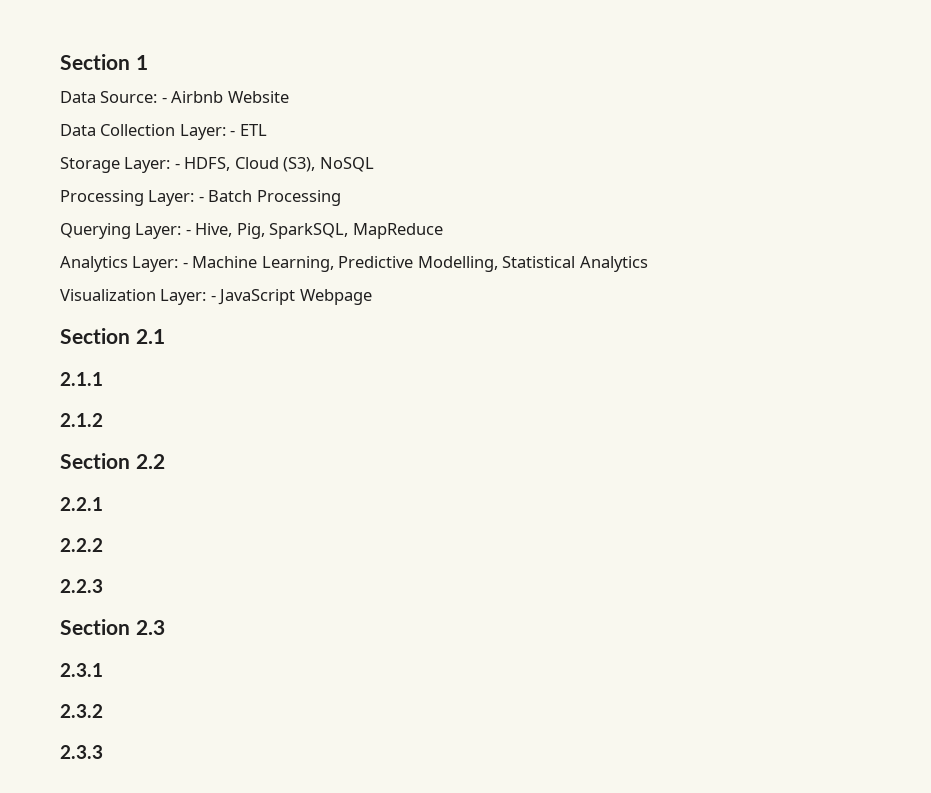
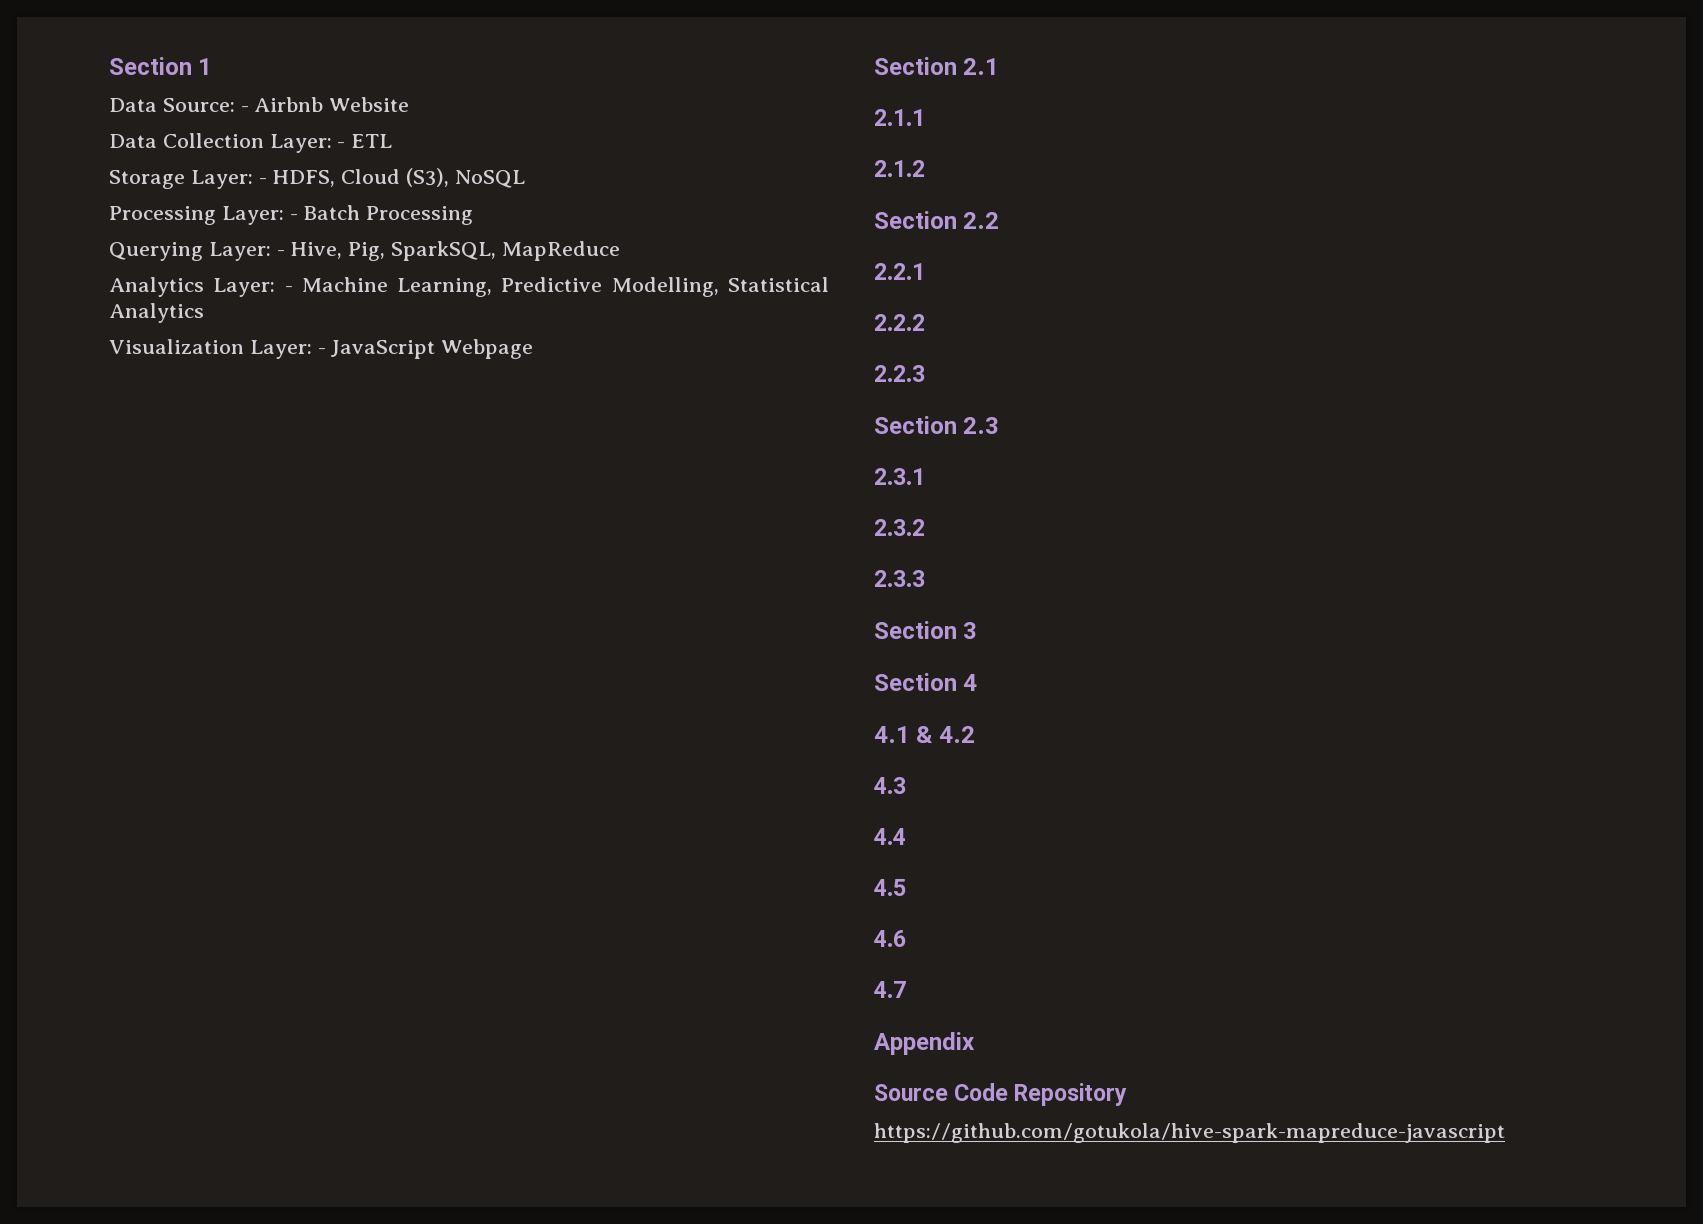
+ Section 3
+ Section 4
+ 4.1 & 4.2
+ 4.3
+ 4.4
+ 4.5
+ 4.6
+ 4.7
+ Appendix
+ Source Code Repository
+ https://github.com/gotukola/hive-spark-mapreduce-javascript

